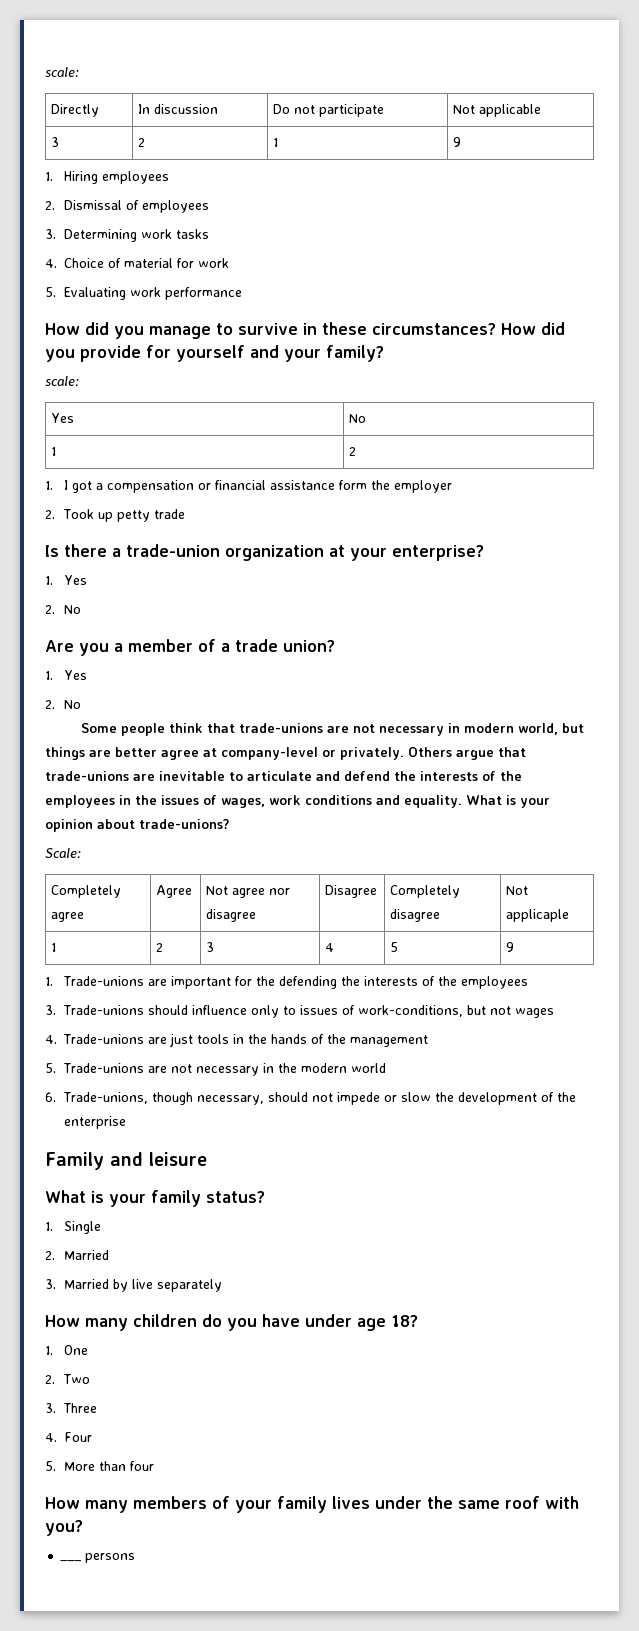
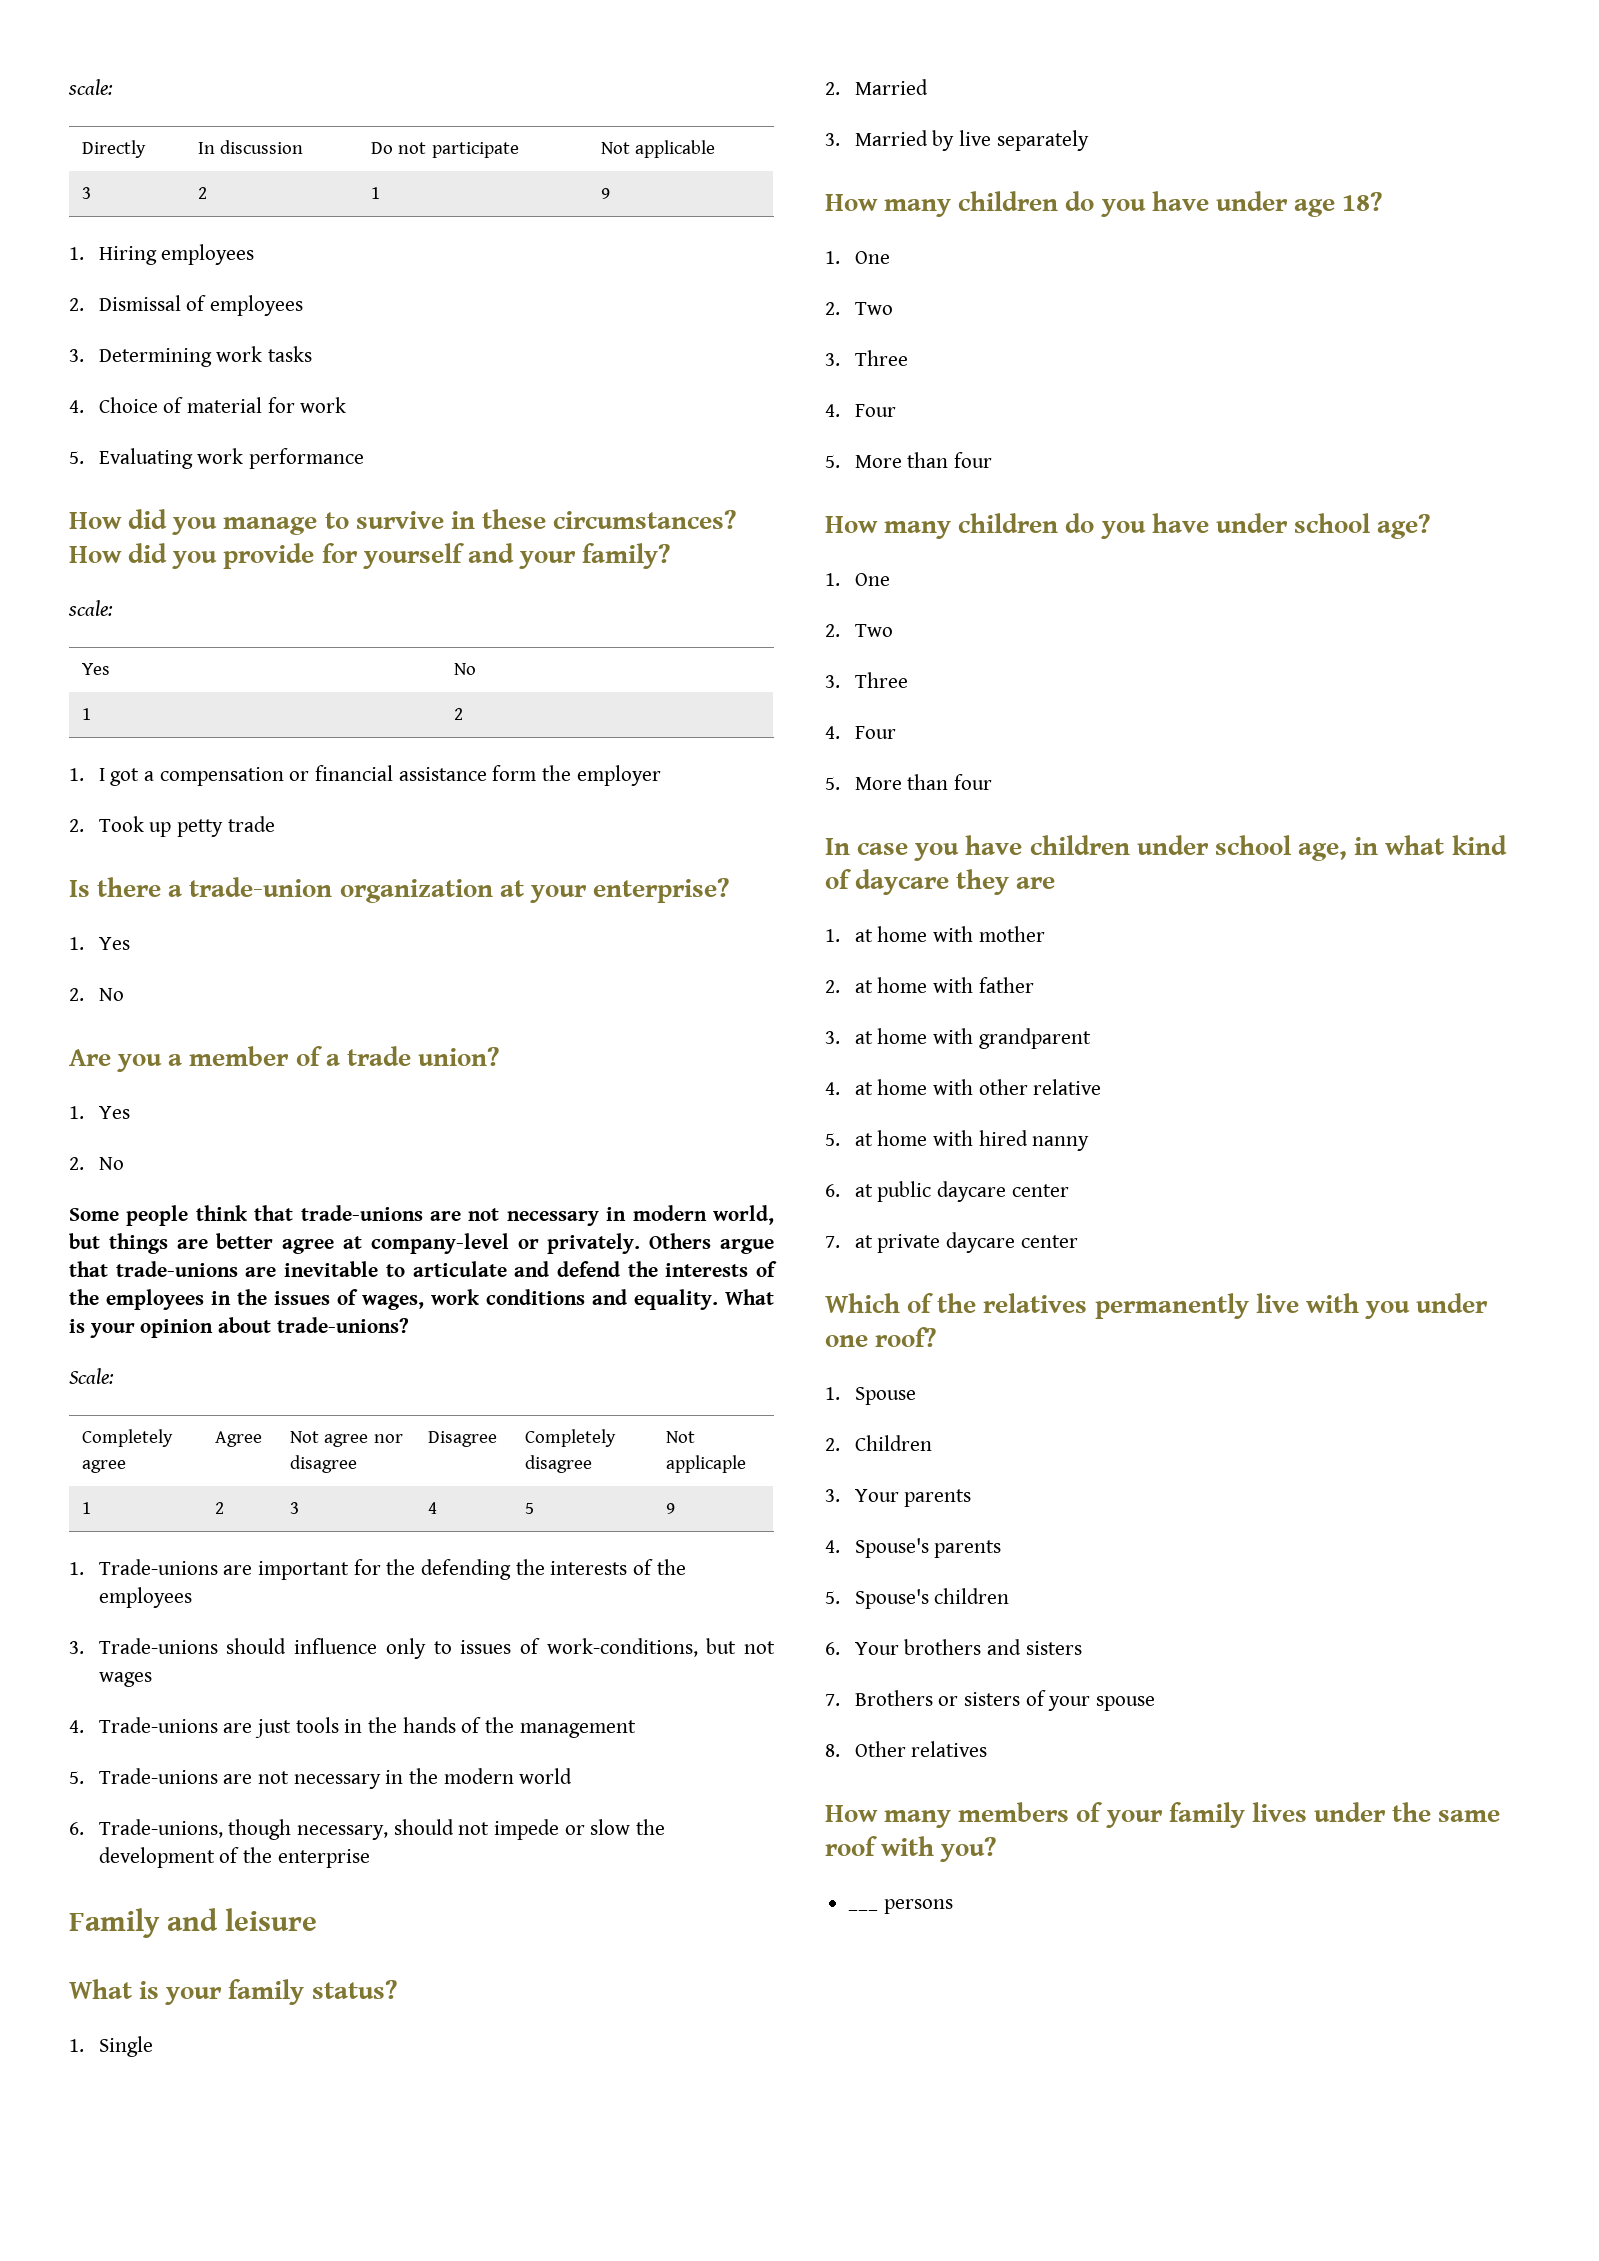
+ How many children do you have under school age?
+ 1. One
+ 2. Two
+ 3. Three
+ 4. Four
+ 5. More than four
+ In case you have children under school age, in what kind of daycare they are
+ 1. at home with mother
+ 2. at home with father
+ 3. at home with grandparent
+ 4. at home with other relative
+ 5. at home with hired nanny
+ 6. at public daycare center
+ 7. at private daycare center
+ Which of the relatives permanently live with you under one roof?
+ 1. Spouse
+ 2. Children
+ 3. Your parents
+ 4. Spouse's parents
+ 5. Spouse's children
+ 6. Your brothers and sisters
+ 7. Brothers or sisters of your spouse
+ 8. Other relatives

